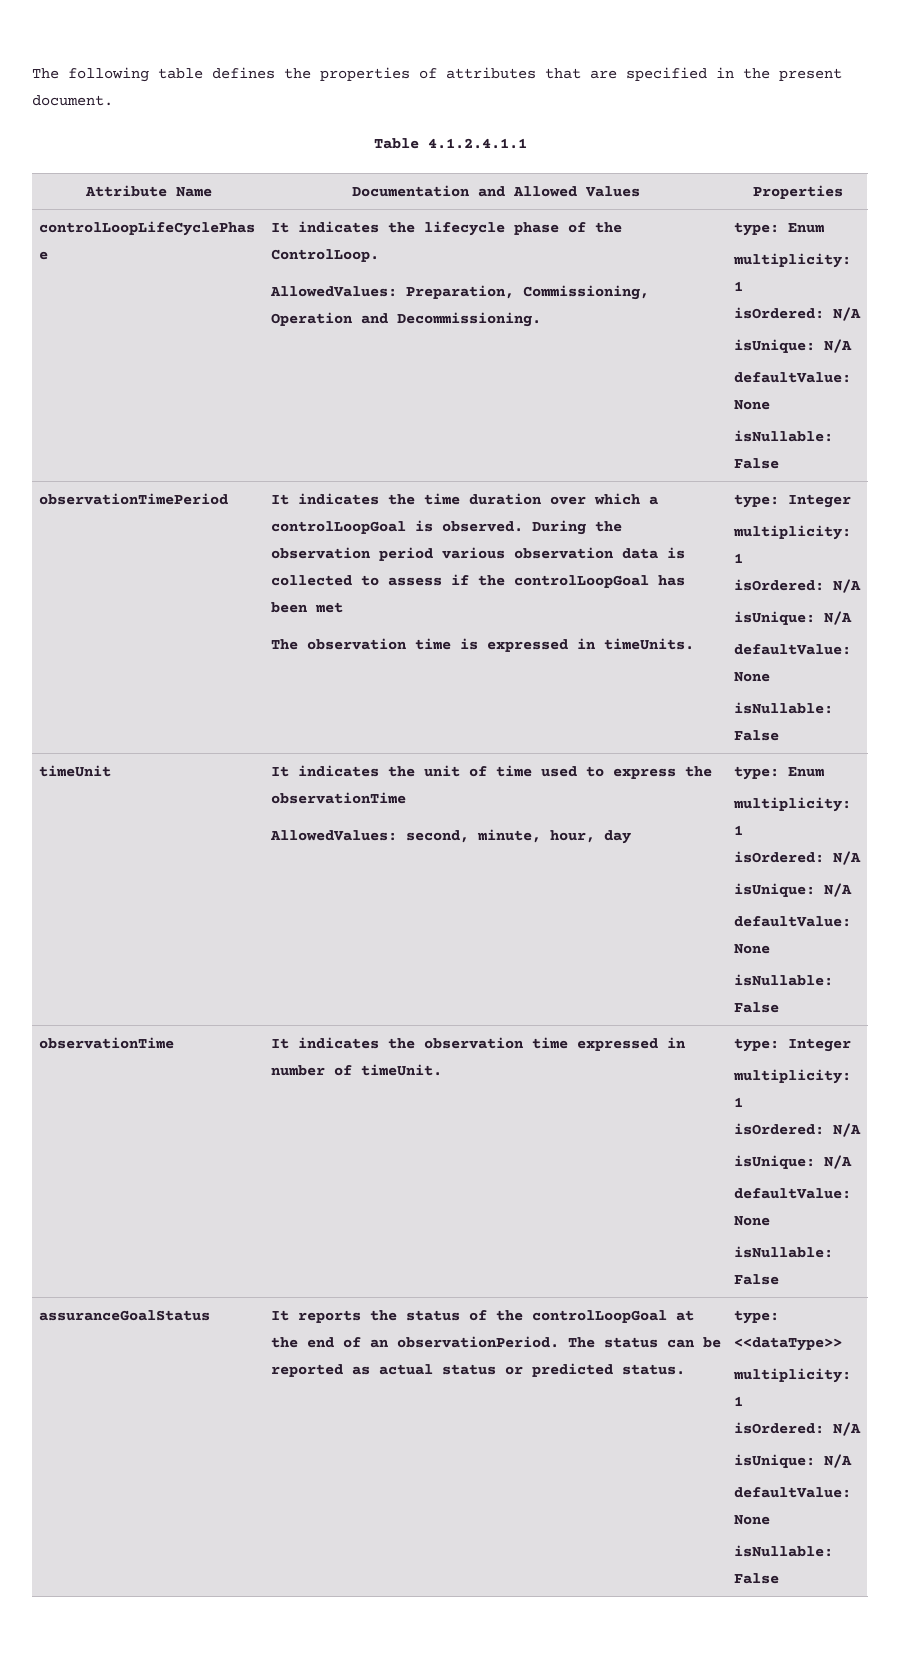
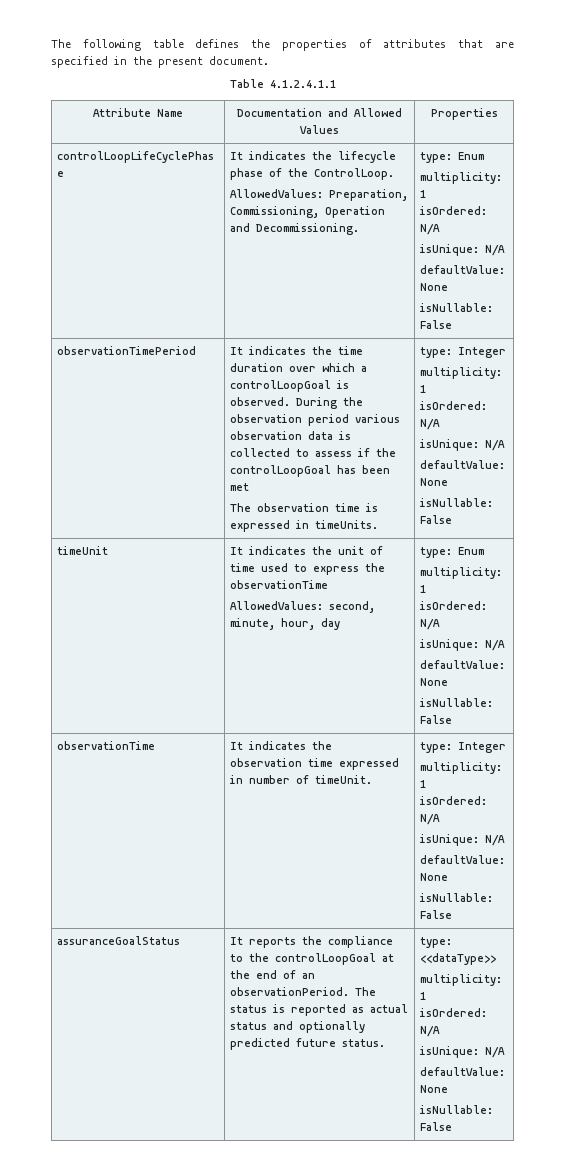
- assuranceGoalStatus | It reports the status of the controlLoopGoal at the end of an observationPeriod. The status can be reported as actual status or predicted status. | type: <<dataType>>
+ assuranceGoalStatus | It reports the compliance to the controlLoopGoal at the end of an observationPeriod. The status is reported as actual status and optionally predicted future status. | type: <<dataType>>

